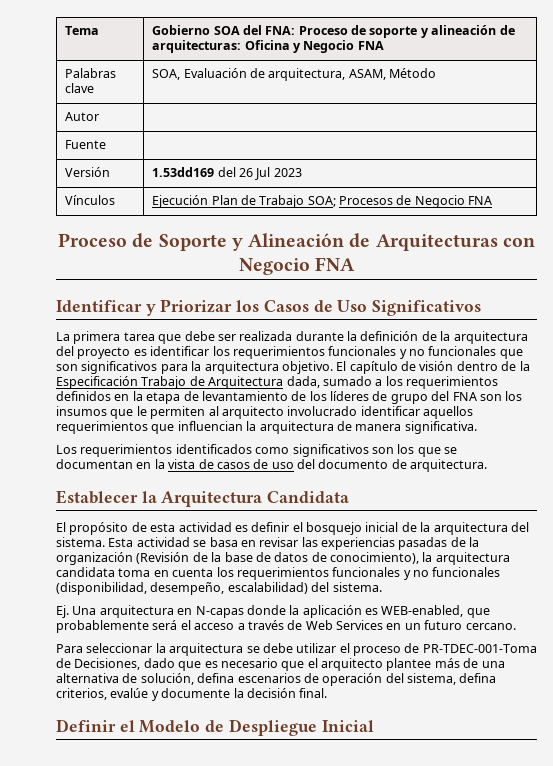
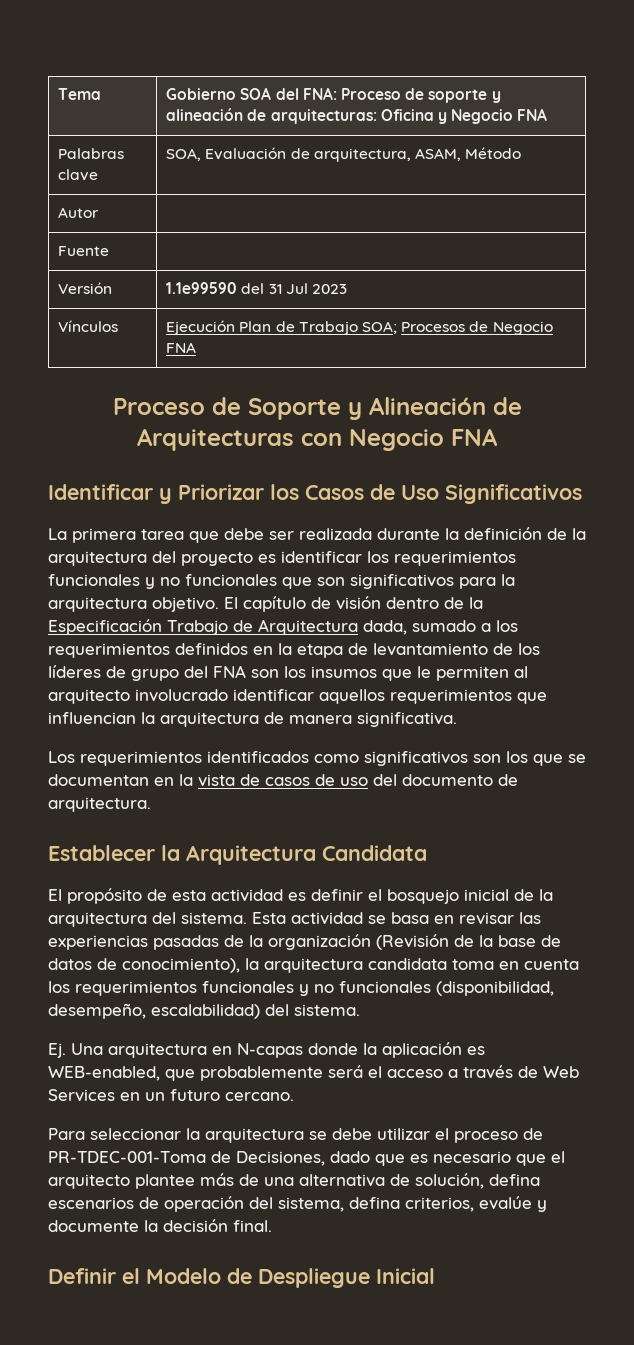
- Versión | 1.53dd169 del 26 Jul 2023
+ Versión | 1.1e99590 del 31 Jul 2023

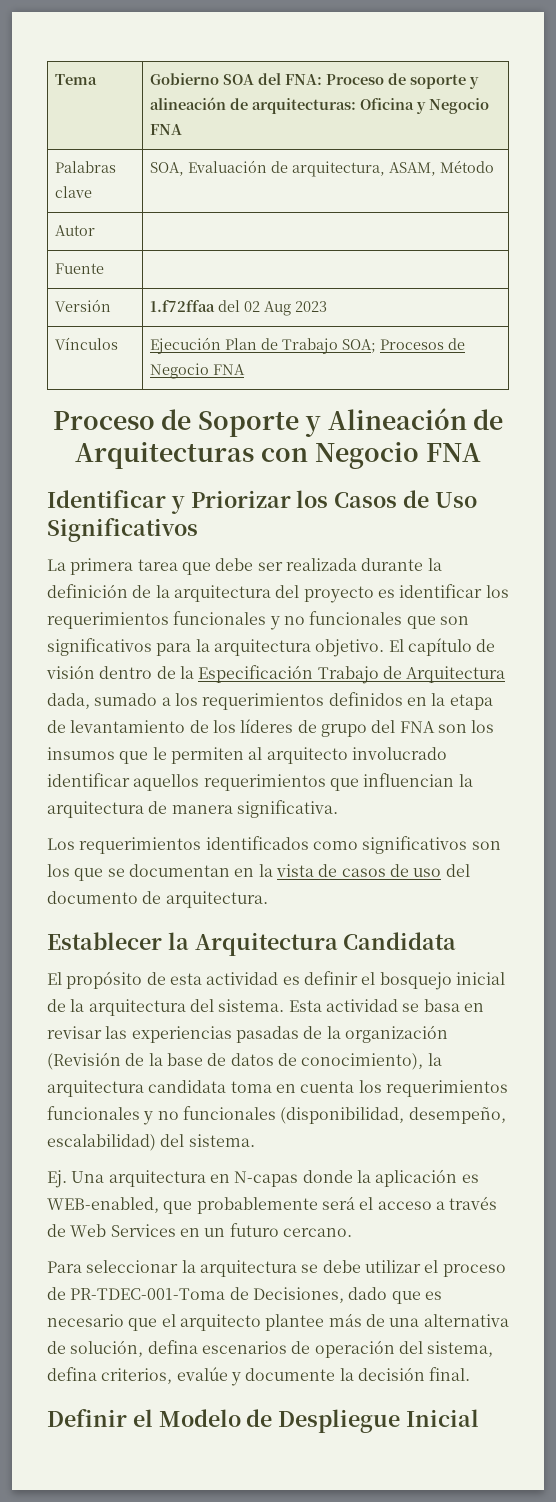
- Versión | 1.1e99590 del 31 Jul 2023
+ Versión | 1.f72ffaa del 02 Aug 2023

